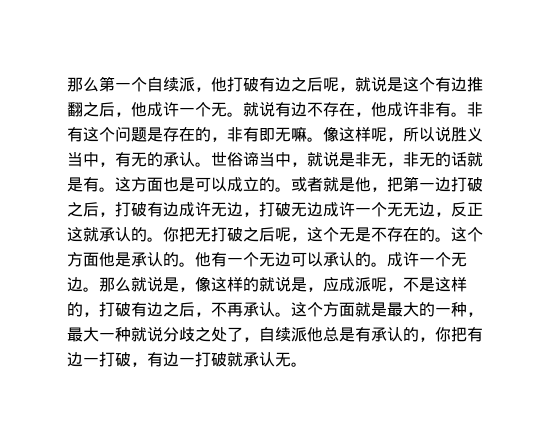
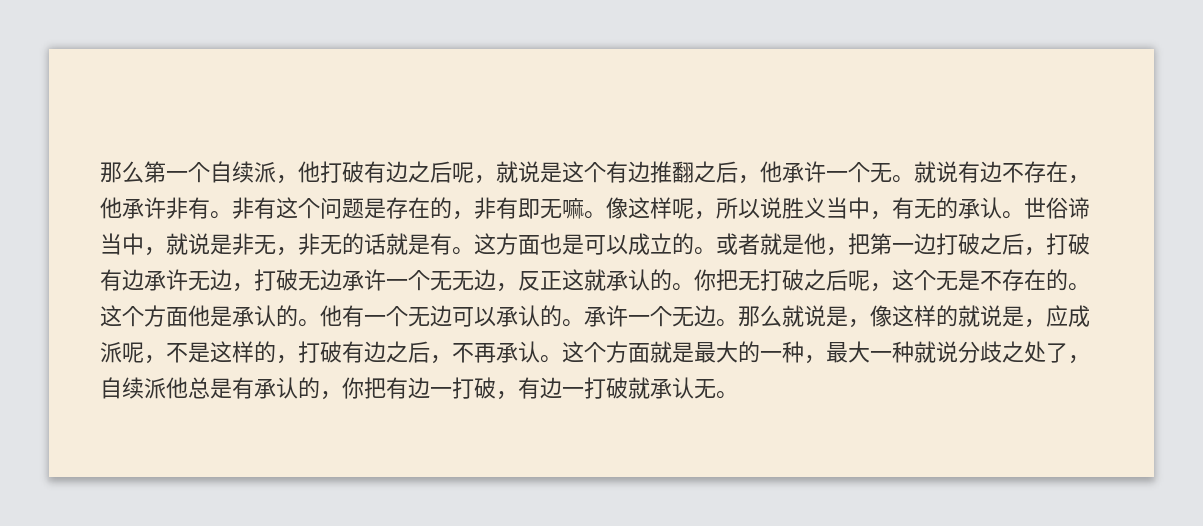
- 那么第一个自续派，他打破有边之后呢，就说是这个有边推翻之后，他成许一个无。
+ 那么第一个自续派，他打破有边之后呢，就说是这个有边推翻之后，他承许一个无。
- 就说有边不存在，他成许非有。
+ 就说有边不存在，他承许非有。
- 或者就是他，把第一边打破之后，打破有边成许无边，打破无边成许一个无无边，反正这就承认的。
+ 或者就是他，把第一边打破之后，打破有边承许无边，打破无边承许一个无无边，反正这就承认的。
- 成许一个无边。
+ 承许一个无边。

